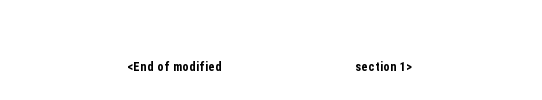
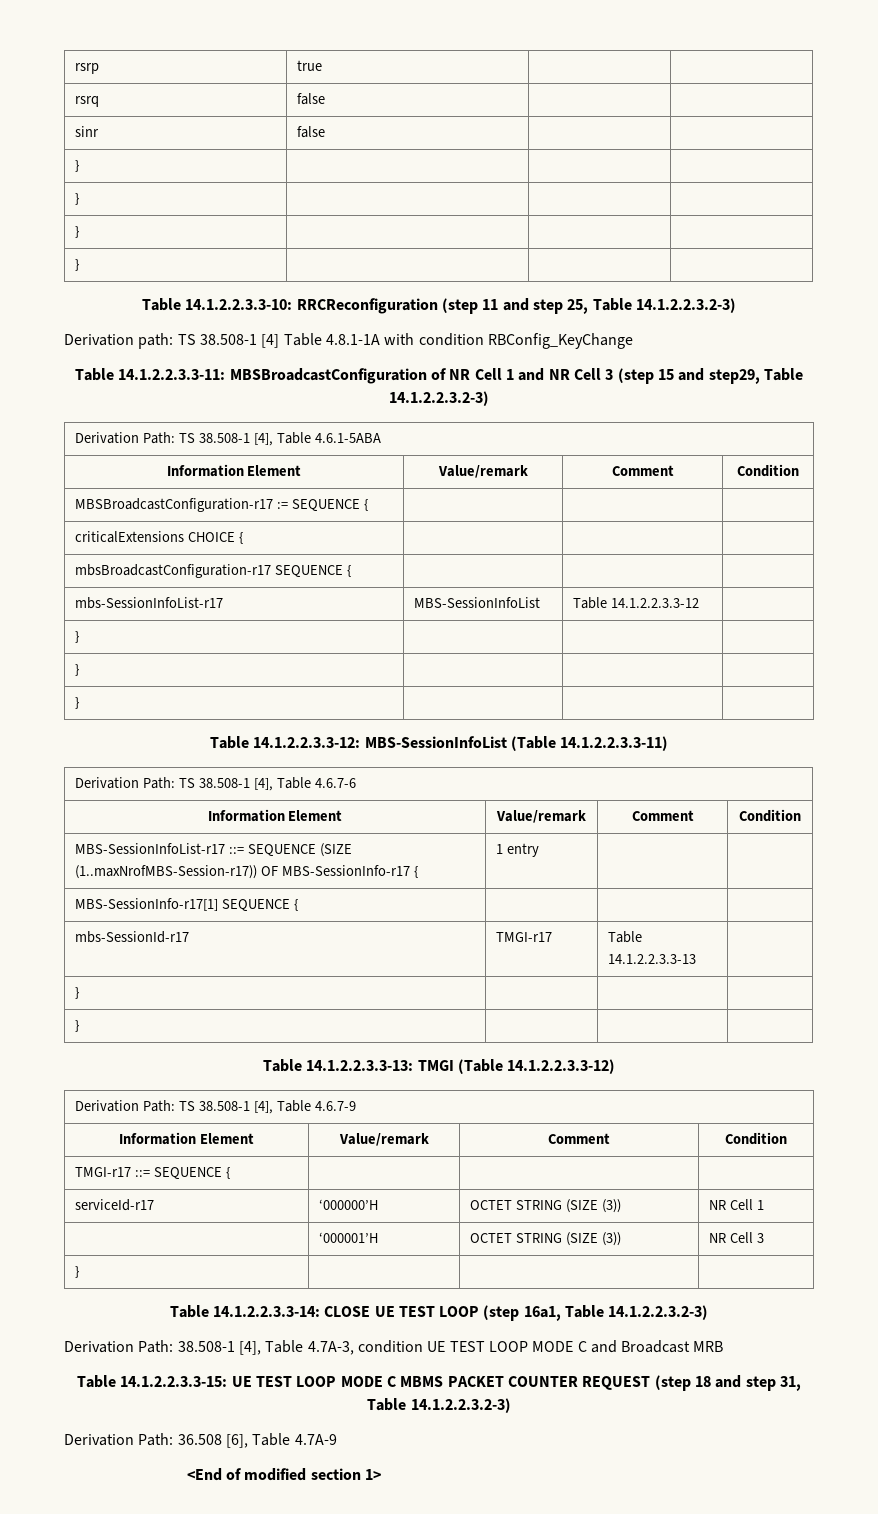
+ rsrp | true | |
+ rsrq | false | |
+ sinr | false | |
+ } | | |
+ } | | |
+ } | | |
+ } | | |
+ Table 14.1.2.2.3.3-10: RRCReconfiguration (step 11 and step 25, Table 14.1.2.2.3.2-3)
+ Derivation path: TS 38.508-1 [4] Table 4.8.1-1A with condition RBConfig_KeyChange
+ Table 14.1.2.2.3.3-11: MBSBroadcastConfiguration of NR Cell 1 and NR Cell 3 (step 15 and step29, Table 14.1.2.2.3.2-3)
+ Derivation Path: TS 38.508-1 [4], Table 4.6.1-5ABA
+ Information Element | Value/remark | Comment | Condition
+ MBSBroadcastConfiguration-r17 := SEQUENCE { | | |
+ criticalExtensions CHOICE { | | |
+ mbsBroadcastConfiguration-r17 SEQUENCE { | | |
+ mbs-SessionInfoList-r17 | MBS-SessionInfoList | Table 14.1.2.2.3.3-12 |
+ } | | |
+ } | | |
+ } | | |
+ Table 14.1.2.2.3.3-12: MBS-SessionInfoList (Table 14.1.2.2.3.3-11)
+ Derivation Path: TS 38.508-1 [4], Table 4.6.7-6
+ Information Element | Value/remark | Comment | Condition
+ MBS-SessionInfoList-r17 ::= SEQUENCE (SIZE (1..maxNrofMBS-Session-r17)) OF MBS-SessionInfo-r17 { | 1 entry | |
+ MBS-SessionInfo-r17[1] SEQUENCE { | | |
+ mbs-SessionId-r17 | TMGI-r17 | Table 14.1.2.2.3.3-13 |
+ } | | |
+ } | | |
+ Table 14.1.2.2.3.3-13: TMGI (Table 14.1.2.2.3.3-12)
+ Derivation Path: TS 38.508-1 [4], Table 4.6.7-9
+ Information Element | Value/remark | Comment | Condition
+ TMGI-r17 ::= SEQUENCE { | | |
+ serviceId-r17 | ‘000000’H | OCTET STRING (SIZE (3)) | NR Cell 1
+ | ‘000001’H | OCTET STRING (SIZE (3)) | NR Cell 3
+ } | | |
+ Table 14.1.2.2.3.3-14: CLOSE UE TEST LOOP (step 16a1, Table 14.1.2.2.3.2-3)
+ Derivation Path: 38.508-1 [4], Table 4.7A-3, condition UE TEST LOOP MODE C and Broadcast MRB
+ Table 14.1.2.2.3.3-15: UE TEST LOOP MODE C MBMS PACKET COUNTER REQUEST (step 18 and step 31, Table 14.1.2.2.3.2-3)
+ Derivation Path: 36.508 [6], Table 4.7A-9

